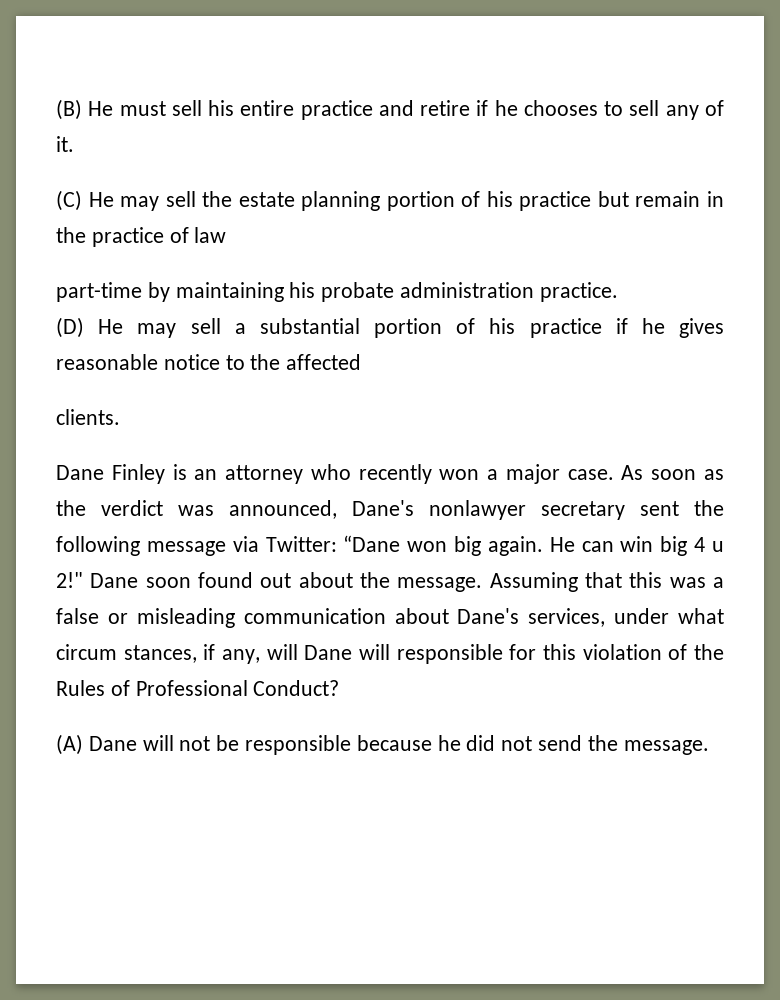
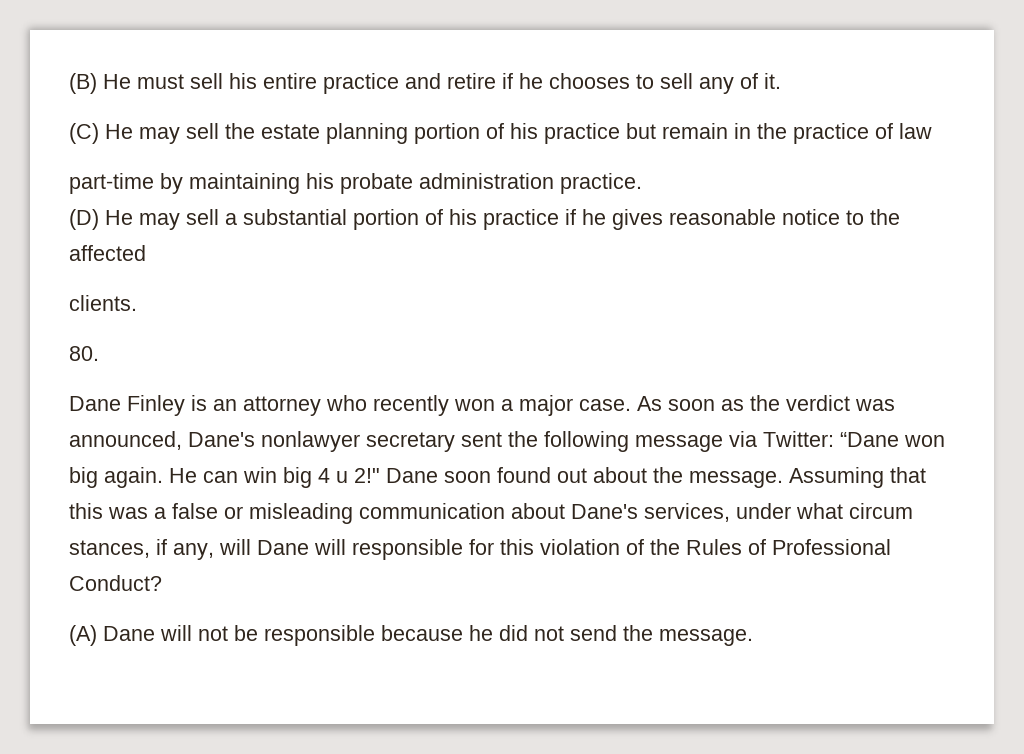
+ 80.

